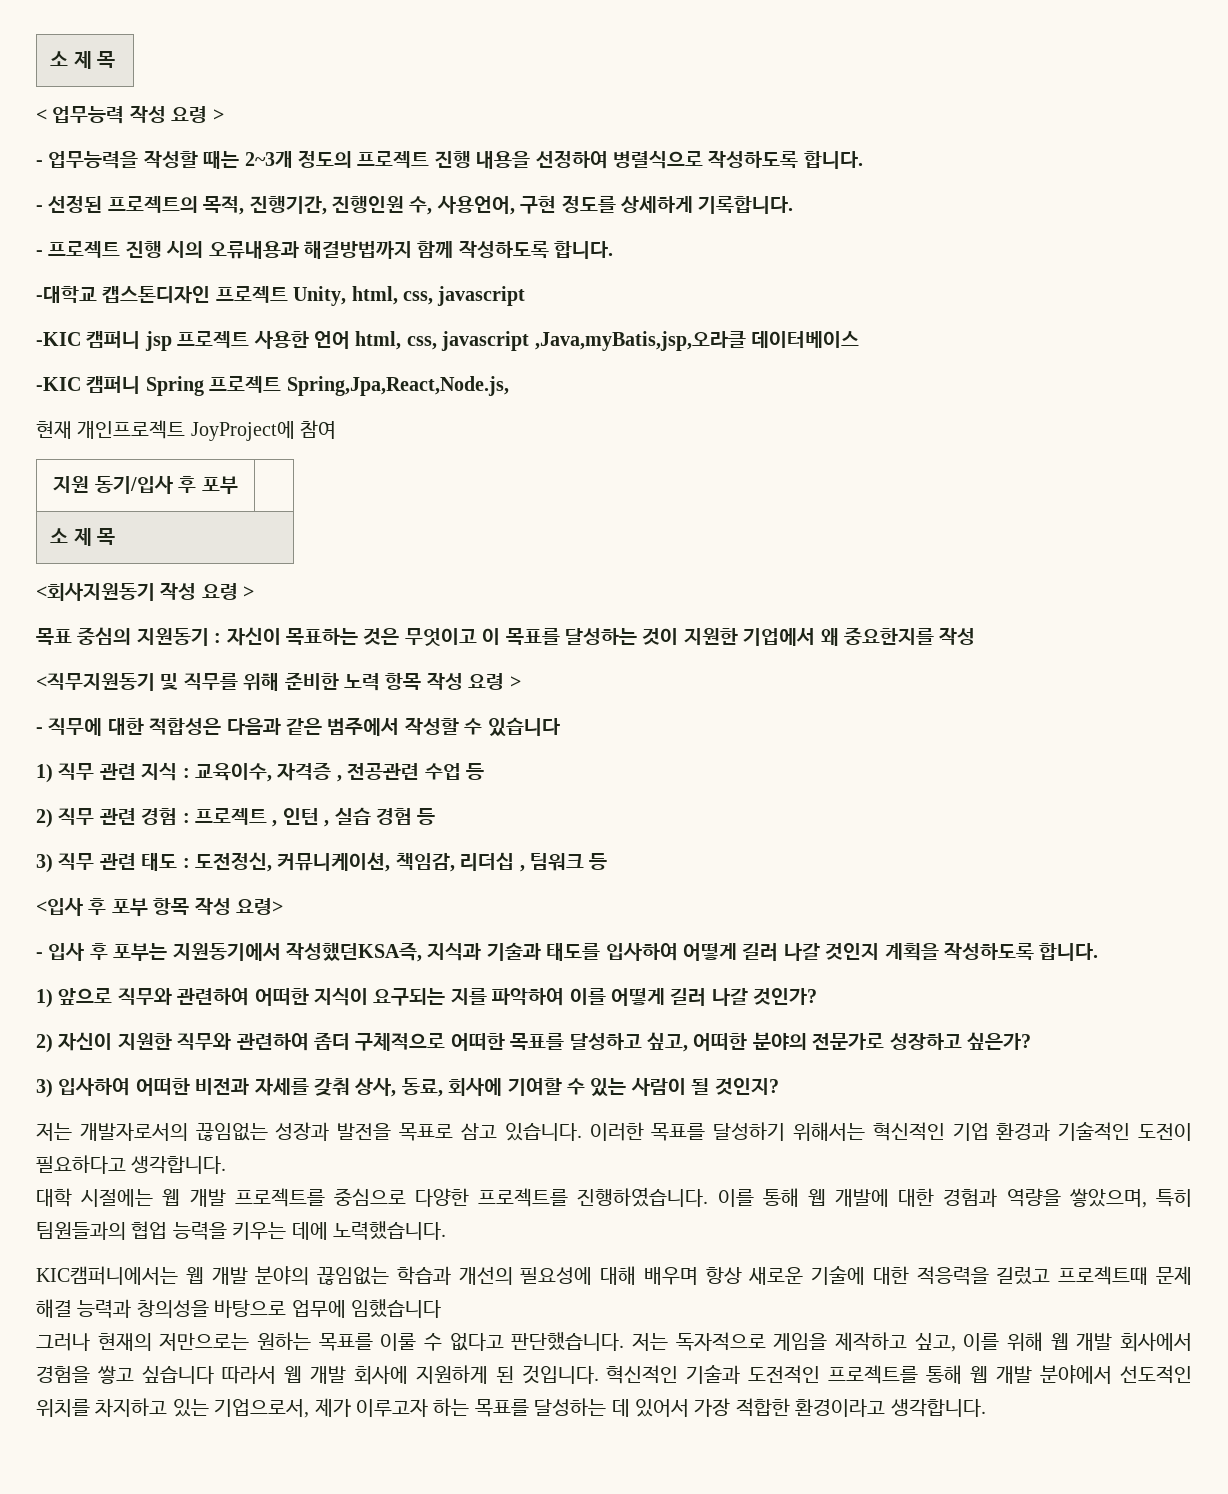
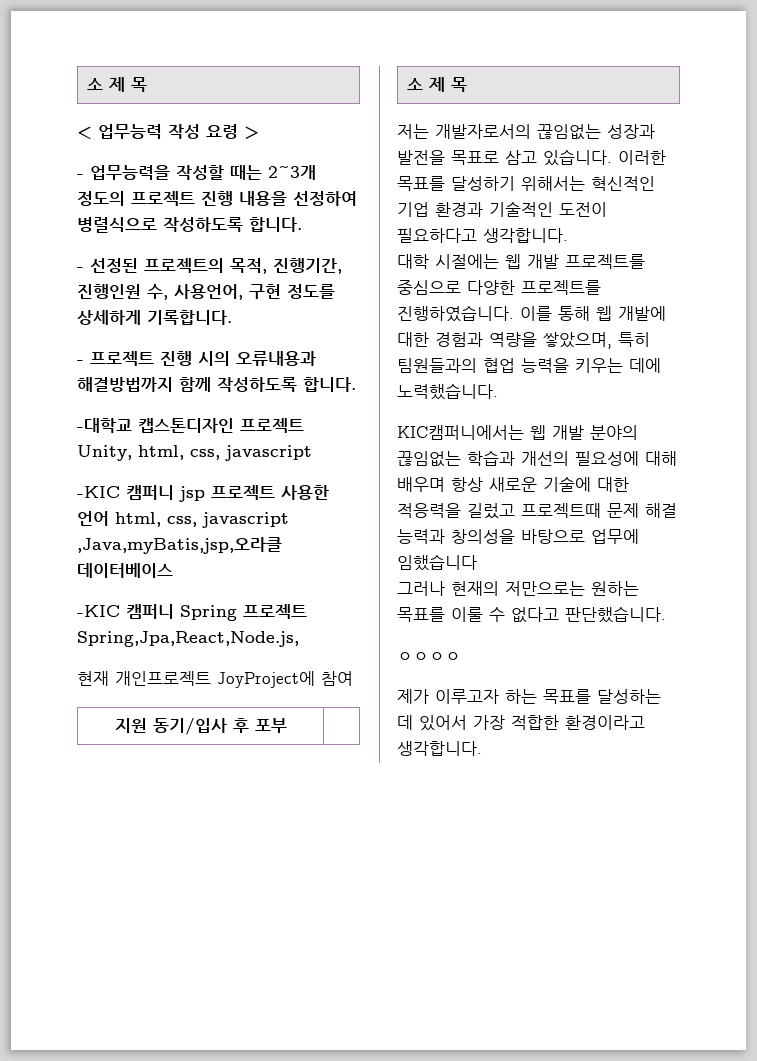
- <회사지원동기 작성 요령 >
- 목표 중심의 지원동기 : 자신이 목표하는 것은 무엇이고 이 목표를 달성하는 것이 지원한 기업에서 왜 중요한지를 작성
- <직무지원동기 및 직무를 위해 준비한 노력 항목 작성 요령 >
- - 직무에 대한 적합성은 다음과 같은 범주에서 작성할 수 있습니다
- 1) 직무 관련 지식 : 교육이수, 자격증 , 전공관련 수업 등
- 2) 직무 관련 경험 : 프로젝트 , 인턴 , 실습 경험 등
- 3) 직무 관련 태도 : 도전정신, 커뮤니케이션, 책임감, 리더십 , 팀워크 등
- <입사 후 포부 항목 작성 요령>
- - 입사 후 포부는 지원동기에서 작성했던KSA즉, 지식과 기술과 태도를 입사하여 어떻게 길러 나갈 것인지 계획을 작성하도록 합니다.
- 1) 앞으로 직무와 관련하여 어떠한 지식이 요구되는 지를 파악하여 이를 어떻게 길러 나갈 것인가?
- 2) 자신이 지원한 직무와 관련하여 좀더 구체적으로 어떠한 목표를 달성하고 싶고, 어떠한 분야의 전문가로 성장하고 싶은가?
- 3) 입사하여 어떠한 비전과 자세를 갖춰 상사, 동료, 회사에 기여할 수 있는 사람이 될 것인지?
- 그러나 현재의 저만으로는 원하는 목표를 이룰 수 없다고 판단했습니다. 저는 독자적으로 게임을 제작하고 싶고, 이를 위해 웹 개발 회사에서 경험을 쌓고 싶습니다 따라서 웹 개발 회사에 지원하게 된 것입니다. 혁신적인 기술과 도전적인 프로젝트를 통해 웹 개발 분야에서 선도적인 위치를 차지하고 있는 기업으로서, 제가 이루고자 하는 목표를 달성하는 데 있어서 가장 적합한 환경이라고 생각합니다.
+ 그러나 현재의 저만으로는 원하는 목표를 이룰 수 없다고 판단했습니다.
+ ㅇㅇㅇㅇ
+ 제가 이루고자 하는 목표를 달성하는 데 있어서 가장 적합한 환경이라고 생각합니다.

